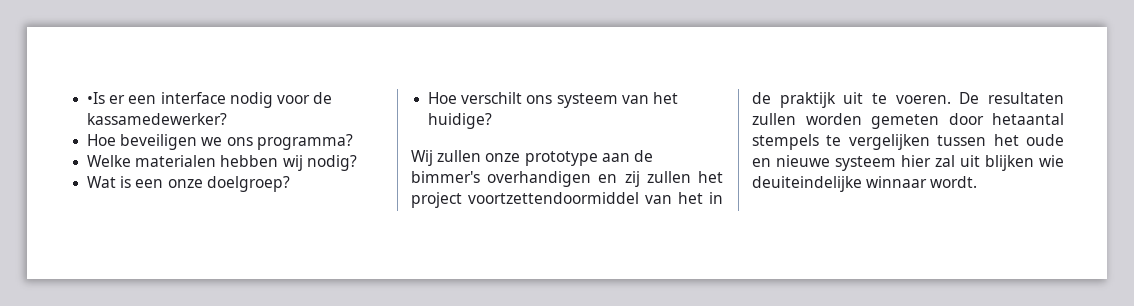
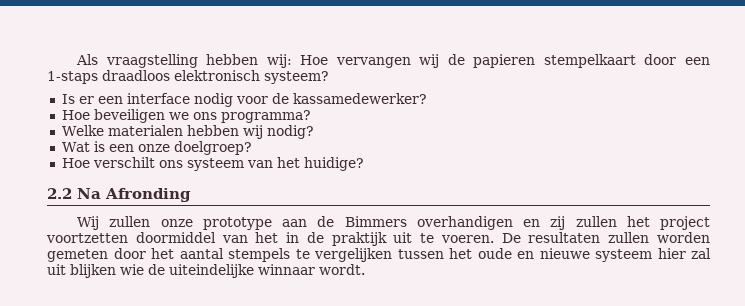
- •Is er een interface nodig voor de kassamedewerker?
+ Als vraagstelling hebben wij: Hoe vervangen wij de papieren stempelkaart door een 1-staps draadloos elektronisch systeem?
+ Is er een interface nodig voor de kassamedewerker?
+ 2.2 Na Afronding
- Wij zullen onze prototype aan de bimmer's overhandigen en zij zullen het project voortzettendoormiddel van het in de praktijk uit te voeren.
+ Wij zullen onze prototype aan de Bimmers overhandigen en zij zullen het project voortzetten doormiddel van het in de praktijk uit te voeren.
- De resultaten zullen worden gemeten door hetaantal stempels te vergelijken tussen het oude en nieuwe systeem hier zal uit blijken wie deuiteindelijke winnaar wordt.
+ De resultaten zullen worden gemeten door het aantal stempels te vergelijken tussen het oude en nieuwe systeem hier zal uit blijken wie de uiteindelijke winnaar wordt.

